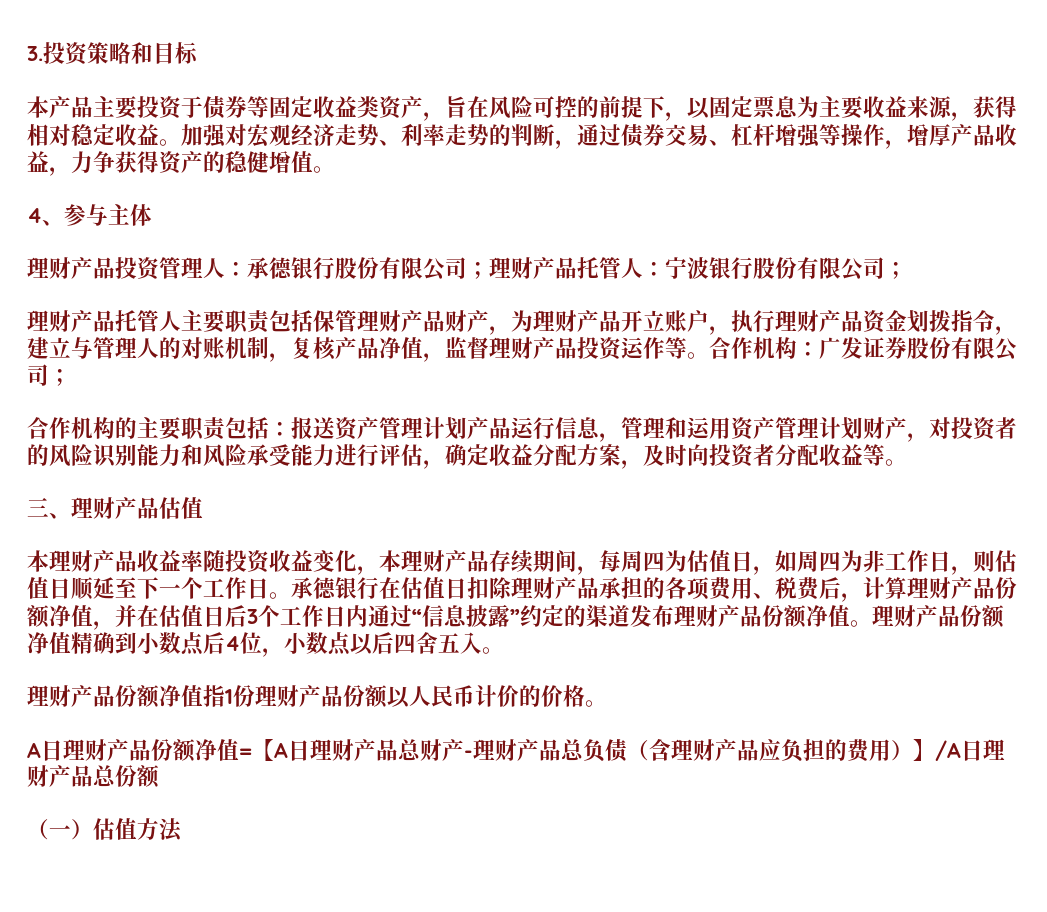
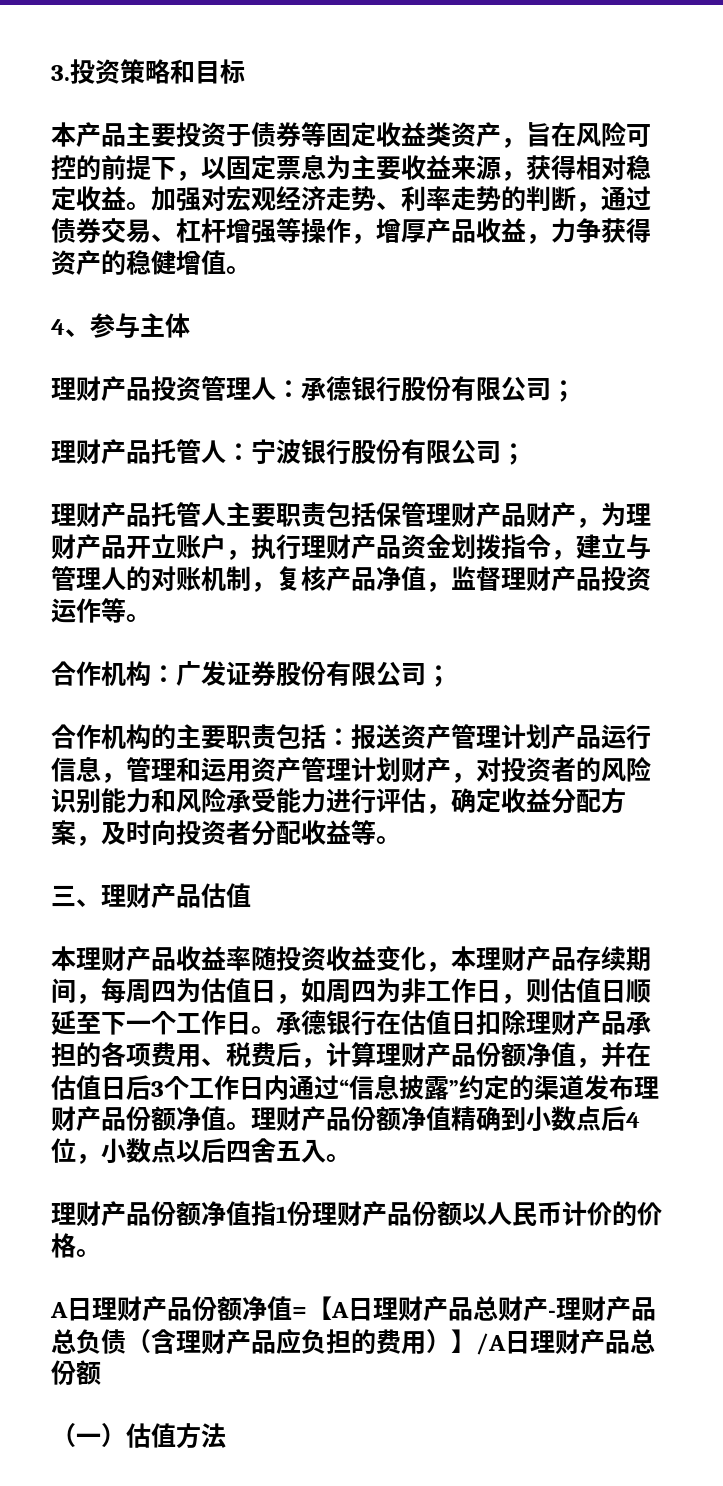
- 理财产品投资管理人：承德银行股份有限公司；理财产品托管人：宁波银行股份有限公司；
+ 理财产品投资管理人：承德银行股份有限公司；
+ 理财产品托管人：宁波银行股份有限公司；
- 理财产品托管人主要职责包括保管理财产品财产，为理财产品开立账户，执行理财产品资金划拨指令，建立与管理人的对账机制，复核产品净值，监督理财产品投资运作等。合作机构：广发证券股份有限公司；
+ 理财产品托管人主要职责包括保管理财产品财产，为理财产品开立账户，执行理财产品资金划拨指令，建立与管理人的对账机制，复核产品净值，监督理财产品投资运作等。
+ 合作机构：广发证券股份有限公司；

